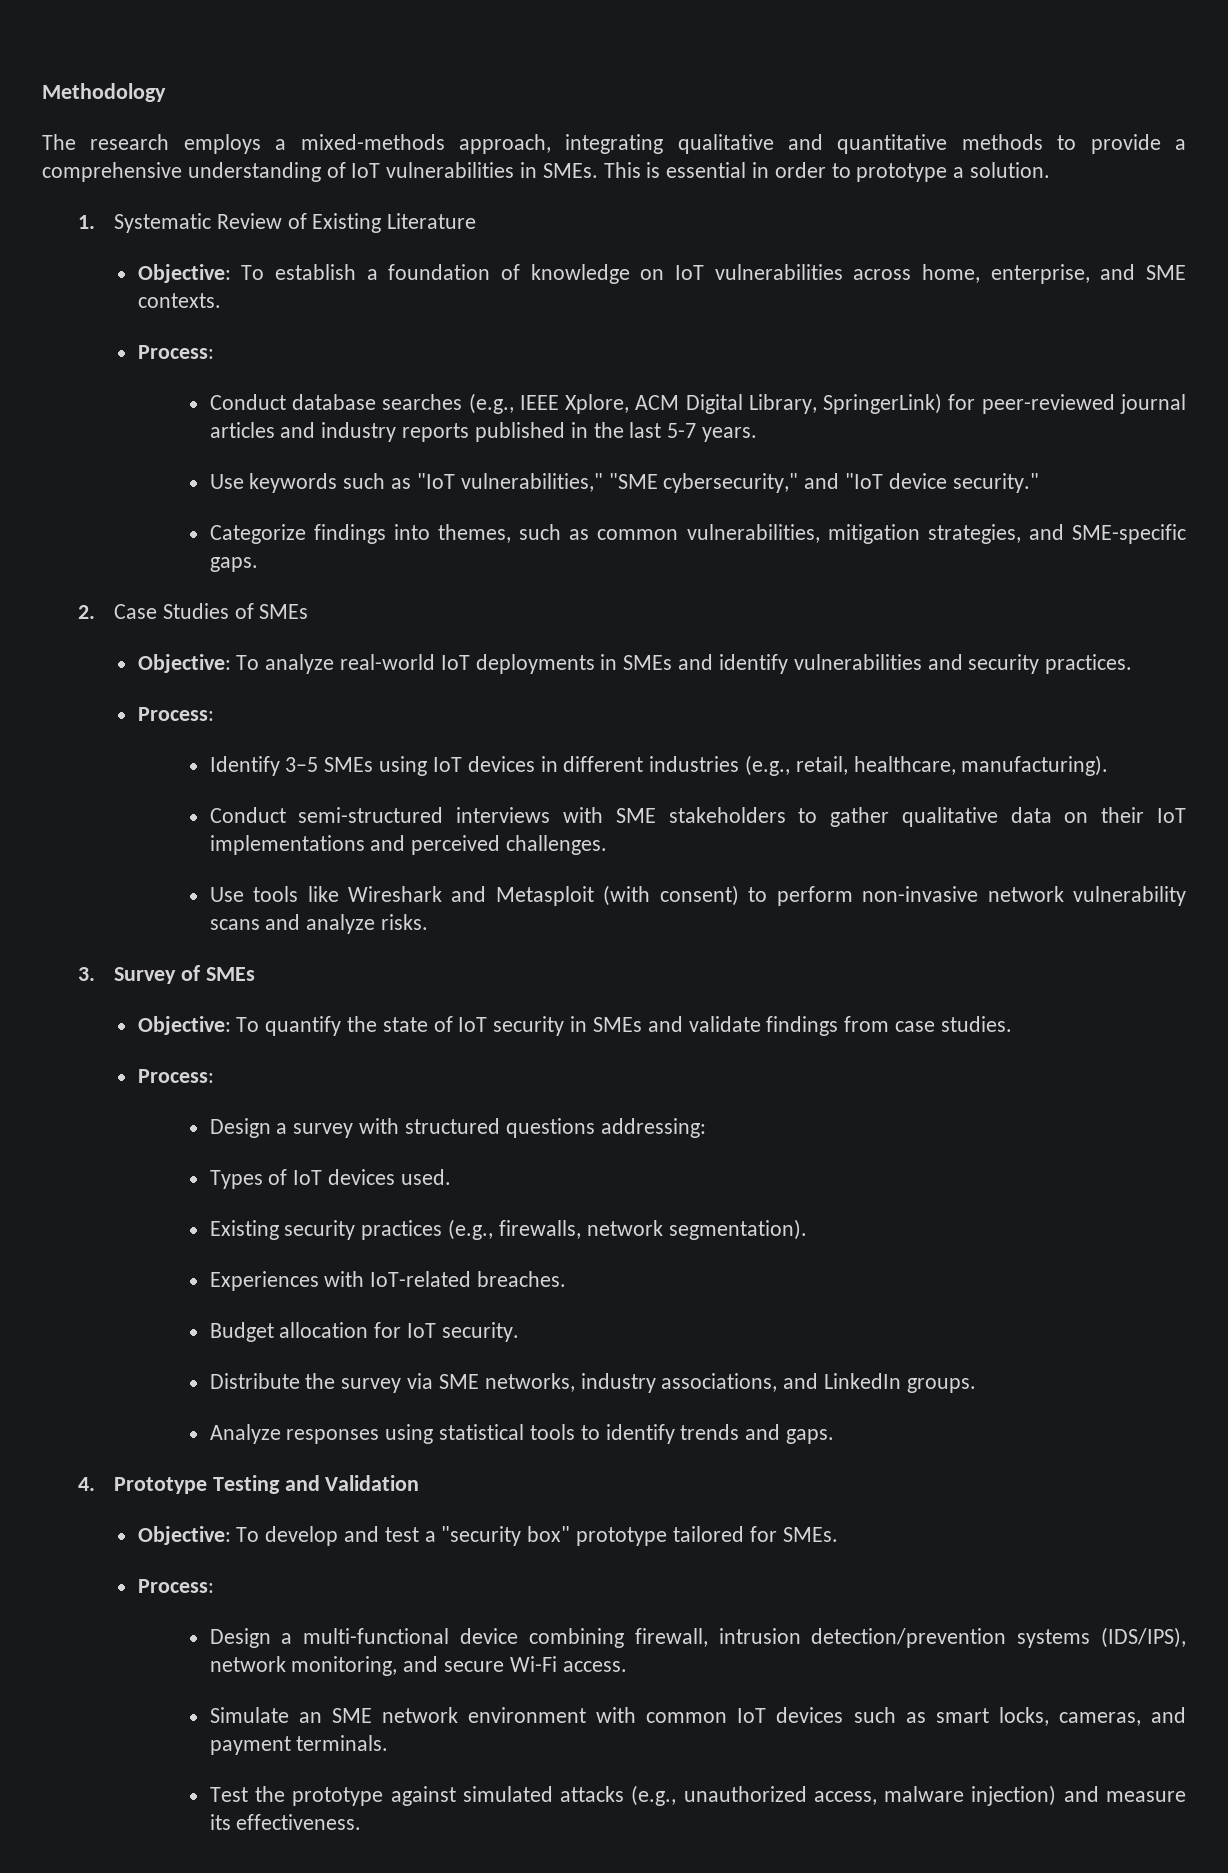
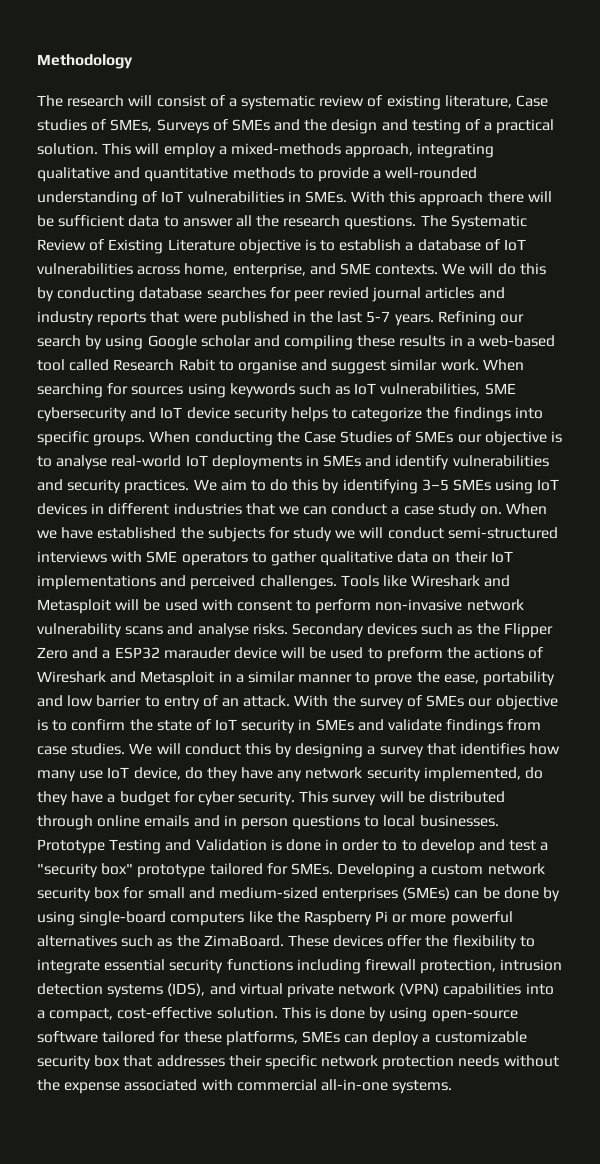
- The research employs a mixed-methods approach, integrating qualitative and quantitative methods to provide a comprehensive understanding of IoT vulnerabilities in SMEs.
+ The research will consist of a systematic review of existing literature, Case studies of SMEs, Surveys of SMEs and the design and testing of a practical solution. This will employ a mixed-methods approach, integrating qualitative and quantitative methods to provide a well-rounded understanding of IoT vulnerabilities in SMEs.
- This is essential in order to prototype a solution.
- 1. Systematic Review of Existing Literature
- Objective: To establish a foundation of knowledge on IoT vulnerabilities across home, enterprise, and SME contexts.
- Process:
- Conduct database searches (e.g., IEEE Xplore, ACM Digital Library, SpringerLink) for peer-reviewed journal articles and industry reports published in the last 5-7 years.
- Use keywords such as "IoT vulnerabilities," "SME cybersecurity," and "IoT device security."
- Categorize findings into themes, such as common vulnerabilities, mitigation strategies, and SME-specific gaps.
- 2. Case Studies of SMEs
- Objective: To analyze real-world IoT deployments in SMEs and identify vulnerabilities and security practices.
- Process:
- Identify 3–5 SMEs using IoT devices in different industries (e.g., retail, healthcare, manufacturing).
- Conduct semi-structured interviews with SME stakeholders to gather qualitative data on their IoT implementations and perceived challenges.
- Use tools like Wireshark and Metasploit (with consent) to perform non-invasive network vulnerability scans and analyze risks.
- 3. Survey of SMEs
- Objective: To quantify the state of IoT security in SMEs and validate findings from case studies.
- Process:
- Design a survey with structured questions addressing:
- Types of IoT devices used.
- Existing security practices (e.g., firewalls, network segmentation).
- Experiences with IoT-related breaches.
- Budget allocation for IoT security.
- Distribute the survey via SME networks, industry associations, and LinkedIn groups.
- Analyze responses using statistical tools to identify trends and gaps.
- 4. Prototype Testing and Validation
- Objective: To develop and test a "security box" prototype tailored for SMEs.
- Process:
- Design a multi-functional device combining firewall, intrusion detection/prevention systems (IDS/IPS), network monitoring, and secure Wi-Fi access.
- Simulate an SME network environment with common IoT devices such as smart locks, cameras, and payment terminals.
- Test the prototype against simulated attacks (e.g., unauthorized access, malware injection) and measure its effectiveness.
+ With this approach there will be sufficient data to answer all the research questions. The Systematic Review of Existing Literature objective is to establish a database of IoT vulnerabilities across home, enterprise, and SME contexts. We will do this by conducting database searches for peer revied journal articles and industry reports that were published in the last 5-7 years. Refining our search by using Google scholar and compiling these results in a web-based tool called Research Rabit to organise and suggest similar work. When searching for sources using keywords such as IoT vulnerabilities, SME cybersecurity and IoT device security helps to categorize the findings into specific groups. When conducting the Case Studies of SMEs our objective is to analyse real-world IoT deployments in SMEs and identify vulnerabilities and security practices. We aim to do this by identifying 3–5 SMEs using IoT devices in different industries that we can conduct a case study on. When we have established the subjects for study we will conduct semi-structured interviews with SME operators to gather qualitative data on their IoT implementations and perceived challenges. Tools like Wireshark and Metasploit will be used with consent to perform non-invasive network vulnerability scans and analyse risks. Secondary devices such as the Flipper Zero and a ESP32 marauder device will be used to preform the actions of Wireshark and Metasploit in a similar manner to prove the ease, portability and low barrier to entry of an attack. With the survey of SMEs our objective is to confirm the state of IoT security in SMEs and validate findings from case studies. We will conduct this by designing a survey that identifies how many use IoT device, do they have any network security implemented, do they have a budget for cyber security. This survey will be distributed through online emails and in person questions to local businesses. Prototype Testing and Validation is done in order to to develop and test a "security box" prototype tailored for SMEs. Developing a custom network security box for small and medium-sized enterprises (SMEs) can be done by using single-board computers like the Raspberry Pi or more powerful alternatives such as the ZimaBoard. These devices offer the flexibility to integrate essential security functions including firewall protection, intrusion detection systems (IDS), and virtual private network (VPN) capabilities into a compact, cost-effective solution. This is done by using open-source software tailored for these platforms, SMEs can deploy a customizable security box that addresses their specific network protection needs without the expense associated with commercial all-in-one systems.

